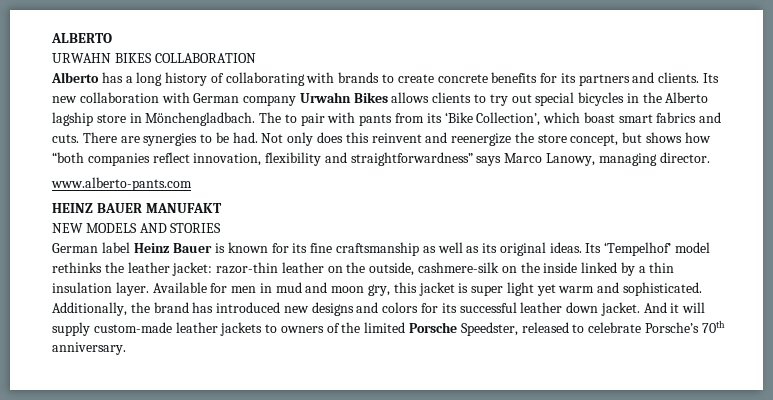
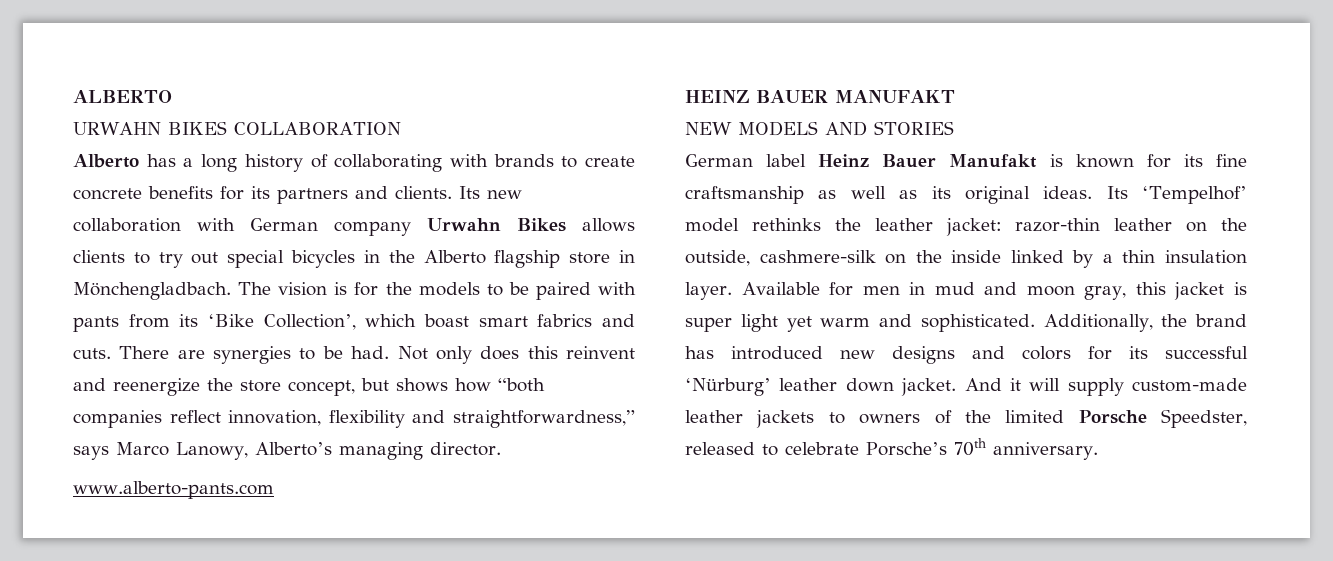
- Its new collaboration with German company Urwahn Bikes allows clients to try out special bicycles in the Alberto lagship store in Mönchengladbach.
+ Its new collaboration with German company Urwahn Bikes allows clients to try out special bicycles in the Alberto flagship store in Mönchengladbach.
- The to pair with pants from its ‘Bike Collection’, which boast smart fabrics and cuts.
+ The vision is for the models to be paired with pants from its ‘Bike Collection’, which boast smart fabrics and cuts.
- Not only does this reinvent and reenergize the store concept, but shows how “both companies reflect innovation, flexibility and straightforwardness” says Marco Lanowy, managing director.
+ Not only does this reinvent and reenergize the store concept, but shows how “both companies reflect innovation, flexibility and straightforwardness,” says Marco Lanowy, Alberto’s managing director.
- German label Heinz Bauer is known for its fine craftsmanship as well as its original ideas.
+ German label Heinz Bauer Manufakt is known for its fine craftsmanship as well as its original ideas.
- Available for men in mud and moon gry, this jacket is super light yet warm and sophisticated.
+ Available for men in mud and moon gray, this jacket is super light yet warm and sophisticated.
- Additionally, the brand has introduced new designs and colors for its successful leather down jacket.
+ Additionally, the brand has introduced new designs and colors for its successful ‘Nürburg’ leather down jacket.

